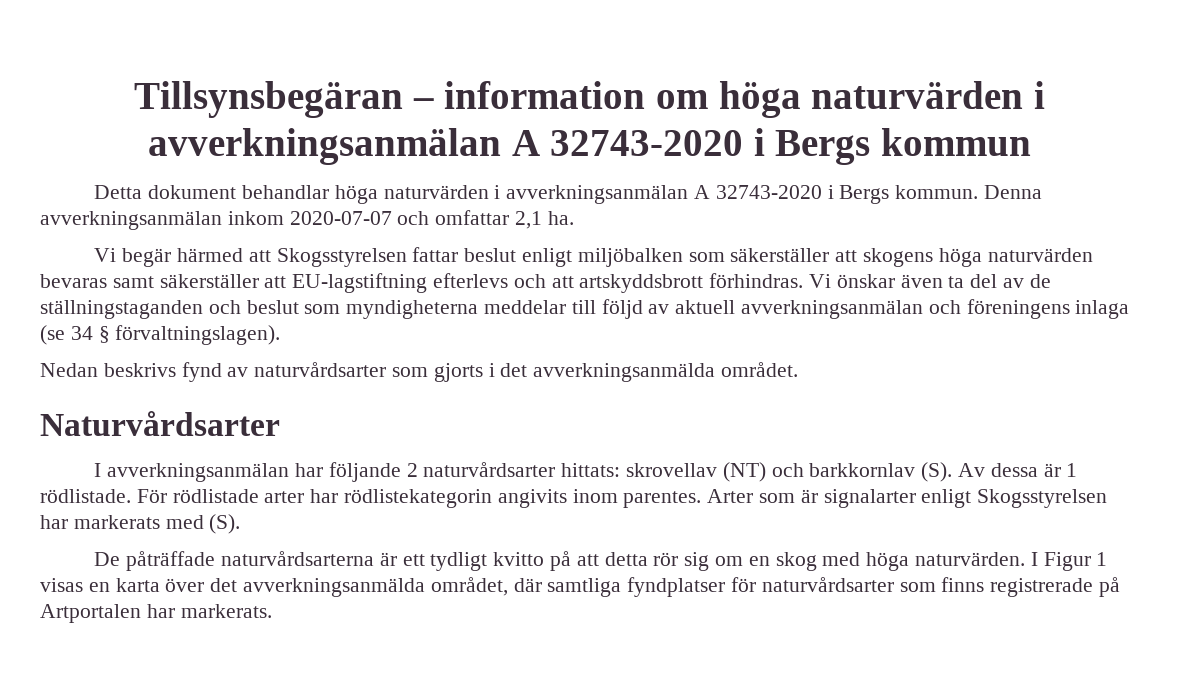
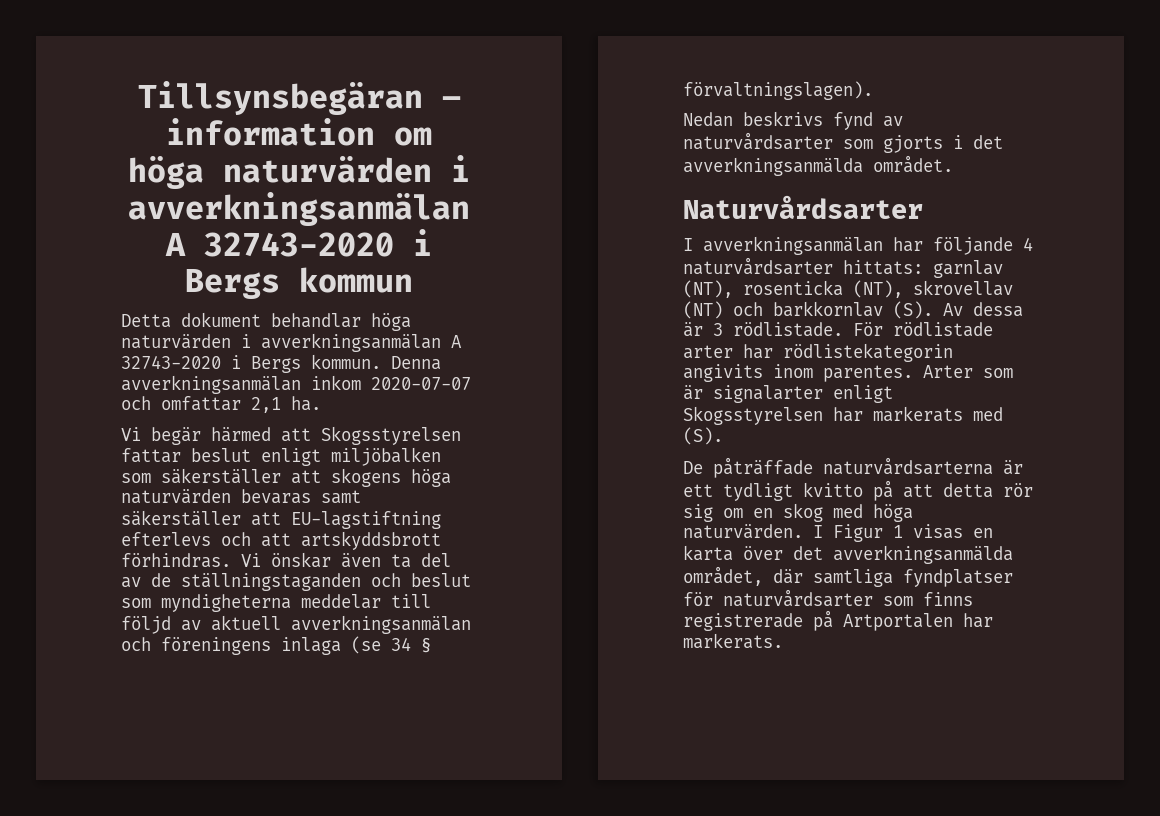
- I avverkningsanmälan har följande 2 naturvårdsarter hittats: skrovellav (NT) och barkkornlav (S). Av dessa är 1 rödlistade.
+ I avverkningsanmälan har följande 4 naturvårdsarter hittats: garnlav (NT), rosenticka (NT), skrovellav (NT) och barkkornlav (S). Av dessa är 3 rödlistade.

